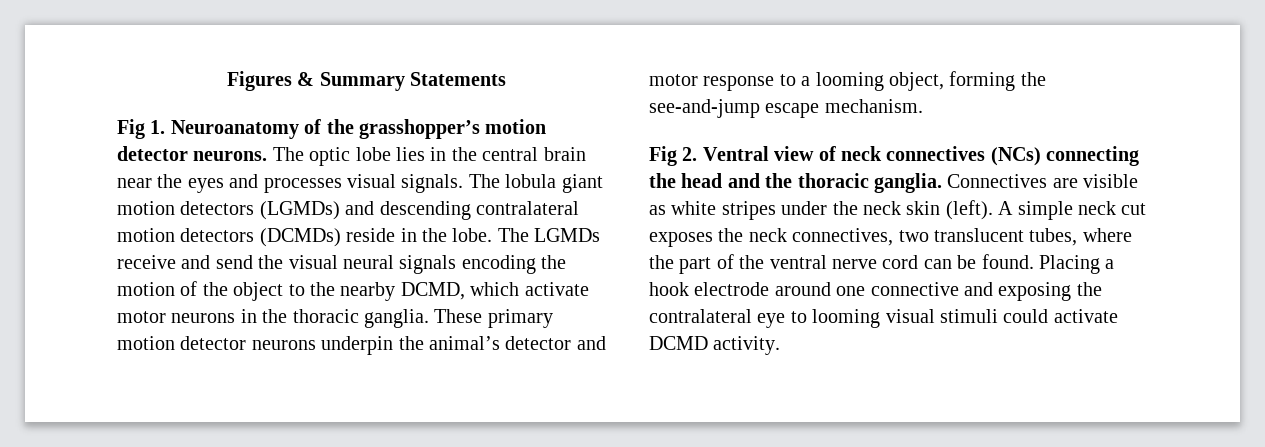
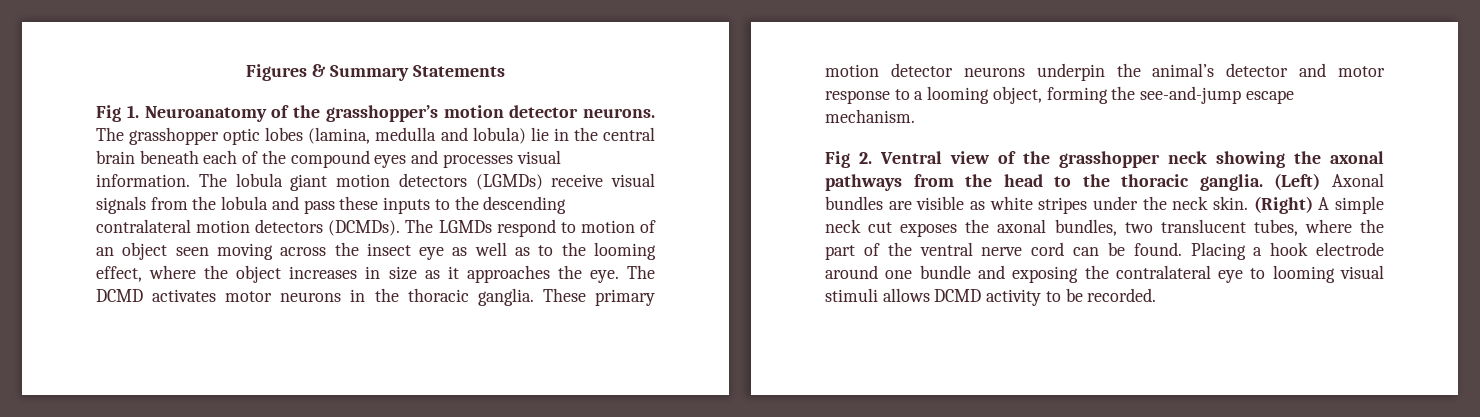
- The optic lobe lies in the central brain near the eyes and processes visual signals.
+ The grasshopper optic lobes (lamina, medulla and lobula) lie in the central brain beneath each of the compound eyes and processes visual information.
- The lobula giant motion detectors (LGMDs) and descending contralateral motion detectors (DCMDs) reside in the lobe. The LGMDs receive and send the visual neural signals encoding the motion of the object to the nearby DCMD, which activate motor neurons in the thoracic ganglia.
+ The lobula giant motion detectors (LGMDs) receive visual signals from the lobula and pass these inputs to the descending contralateral motion detectors (DCMDs). The LGMDs respond to motion of an object seen moving across the insect eye as well as to the looming effect, where the object increases in size as it approaches the eye. The DCMD activates motor neurons in the thoracic ganglia.
- Fig 2. Ventral view of neck connectives (NCs) connecting the head and the thoracic ganglia. Connectives are visible as white stripes under the neck skin (left). A simple neck cut exposes the neck connectives, two translucent tubes, where the part of the ventral nerve cord can be found.
+ Fig 2. Ventral view of the grasshopper neck showing the axonal pathways from the head to the thoracic ganglia. (Left) Axonal bundles are visible as white stripes under the neck skin. (Right) A simple neck cut exposes the axonal bundles, two translucent tubes, where the part of the ventral nerve cord can be found.
- Placing a hook electrode around one connective and exposing the contralateral eye to looming visual stimuli could activate DCMD activity.
+ Placing a hook electrode around one bundle and exposing the contralateral eye to looming visual stimuli allows DCMD activity to be recorded.

